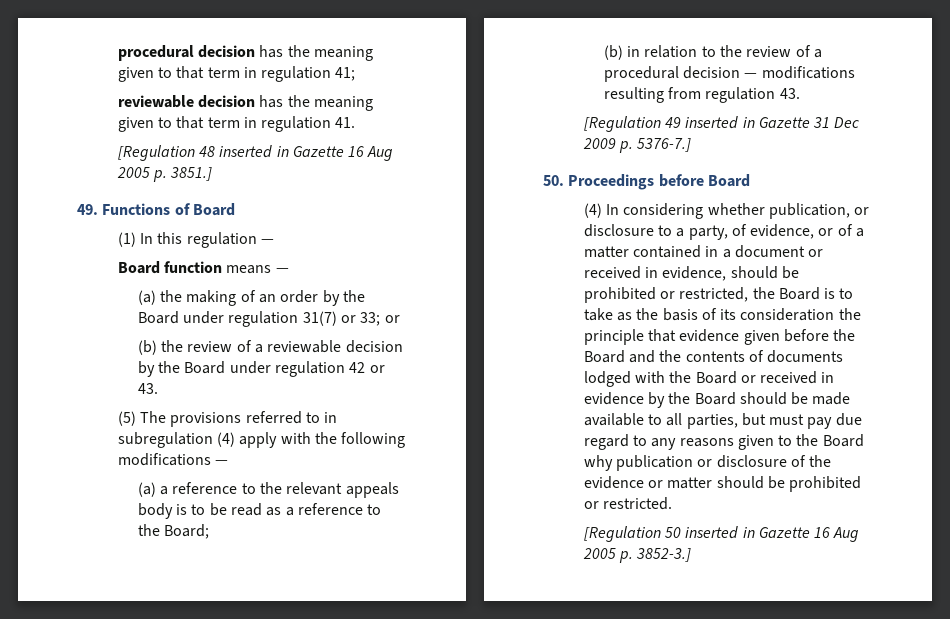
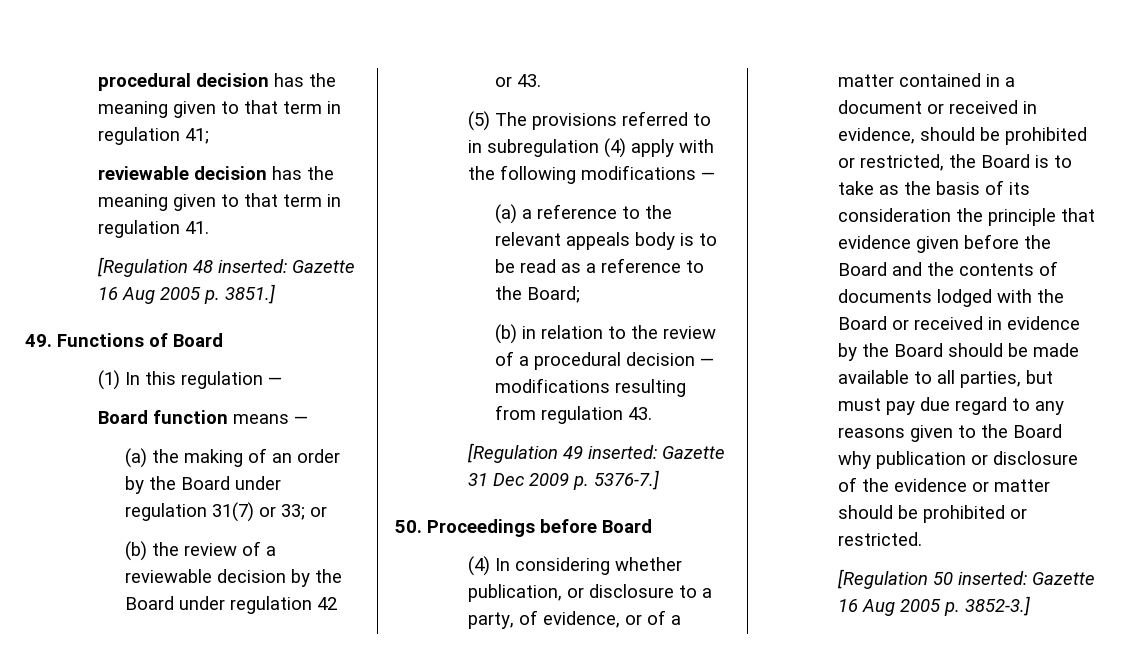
- [Regulation 48 inserted in Gazette 16 Aug 2005 p. 3851.]
+ [Regulation 48 inserted: Gazette 16 Aug 2005 p. 3851.]
- [Regulation 49 inserted in Gazette 31 Dec 2009 p. 5376-7.]
+ [Regulation 49 inserted: Gazette 31 Dec 2009 p. 5376-7.]
- [Regulation 50 inserted in Gazette 16 Aug 2005 p. 3852-3.]
+ [Regulation 50 inserted: Gazette 16 Aug 2005 p. 3852-3.]

